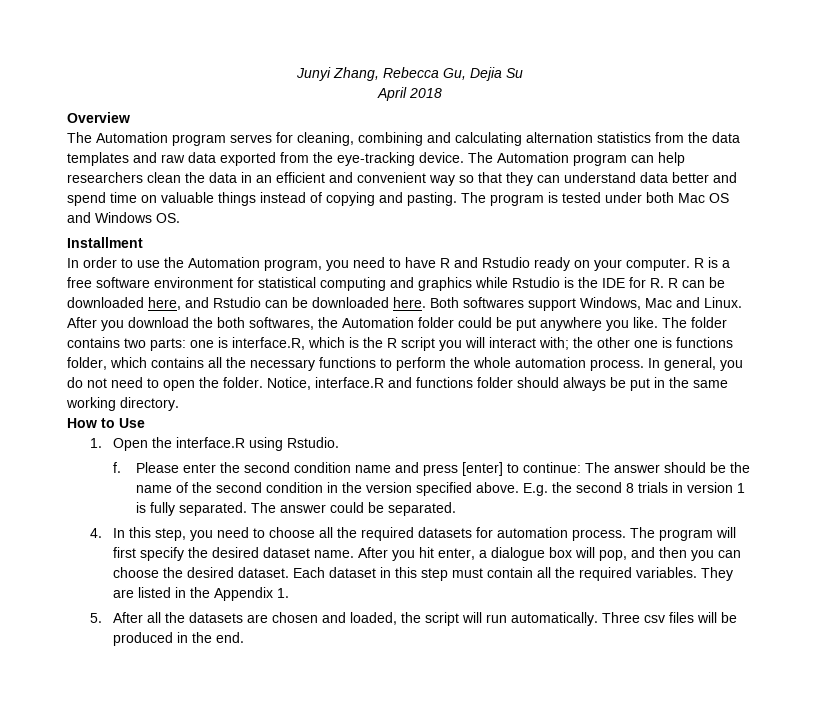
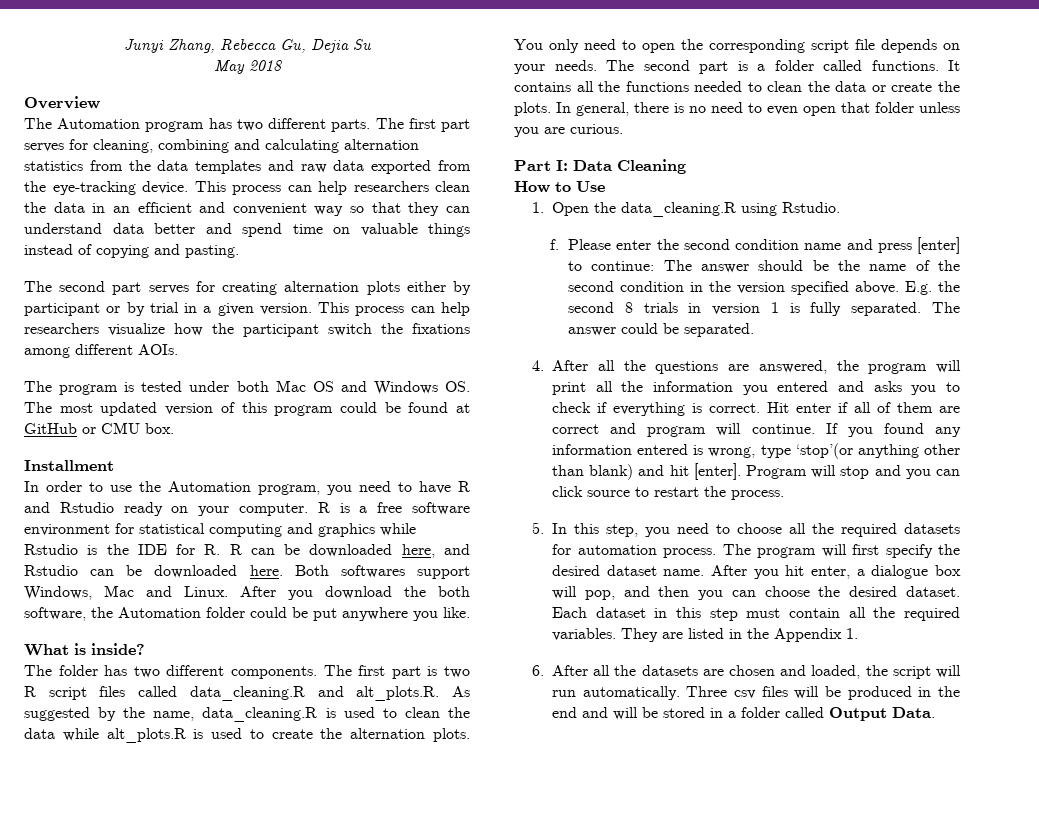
- April 2018
+ May 2018
- The Automation program serves for cleaning, combining and calculating alternation statistics from the data templates and raw data exported from the eye-tracking device.
+ The Automation program has two different parts. The first part serves for cleaning, combining and calculating alternation statistics from the data templates and raw data exported from the eye-tracking device.
- The Automation program can help researchers clean the data in an efficient and convenient way so that they can understand data better and spend time on valuable things instead of copying and pasting. The program is tested under both Mac OS and Windows OS.
+ This process can help researchers clean the data in an efficient and convenient way so that they can understand data better and spend time on valuable things instead of copying and pasting.
+ The second part serves for creating alternation plots either by participant or by trial in a given version. This process can help researchers visualize how the participant switch the fixations among different AOIs.
+ The program is tested under both Mac OS and Windows OS. The most updated version of this program could be found at GitHub or CMU box.
- After you download the both softwares, the Automation folder could be put anywhere you like. The folder contains two parts: one is interface.R, which is the R script you will interact with; the other one is functions folder, which contains all the necessary functions to perform the whole automation process. In general, you do not need to open the folder. Notice, interface.R and functions folder should always be put in the same working directory.
+ After you download the both software, the Automation folder could be put anywhere you like.
+ What is inside?
+ The folder has two different components. The first part is two R script files called data_cleaning.R and alt_plots.R. As suggested by the name, data_cleaning.R is used to clean the data while alt_plots.R is used to create the alternation plots. You only need to open the corresponding script file depends on your needs. The second part is a folder called functions. It contains all the functions needed to clean the data or create the plots. In general, there is no need to even open that folder unless you are curious.
+ Part I: Data Cleaning
- 1. Open the interface.R using Rstudio.
+ 1. Open the data_cleaning.R using Rstudio.
- 4. In this step, you need to choose all the required datasets for automation process.
+ 4. After all the questions are answered, the program will print all the information you entered and asks you to check if everything is correct. Hit enter if all of them are correct and program will continue. If you found any information entered is wrong, type ‘stop’(or anything other than blank) and hit [enter]. Program will stop and you can click source to restart the process.
+ 5. In this step, you need to choose all the required datasets for automation process.
- 5. After all the datasets are chosen and loaded, the script will run automatically.
+ 6. After all the datasets are chosen and loaded, the script will run automatically.
- Three csv files will be produced in the end.
+ Three csv files will be produced in the end and will be stored in a folder called Output Data.

